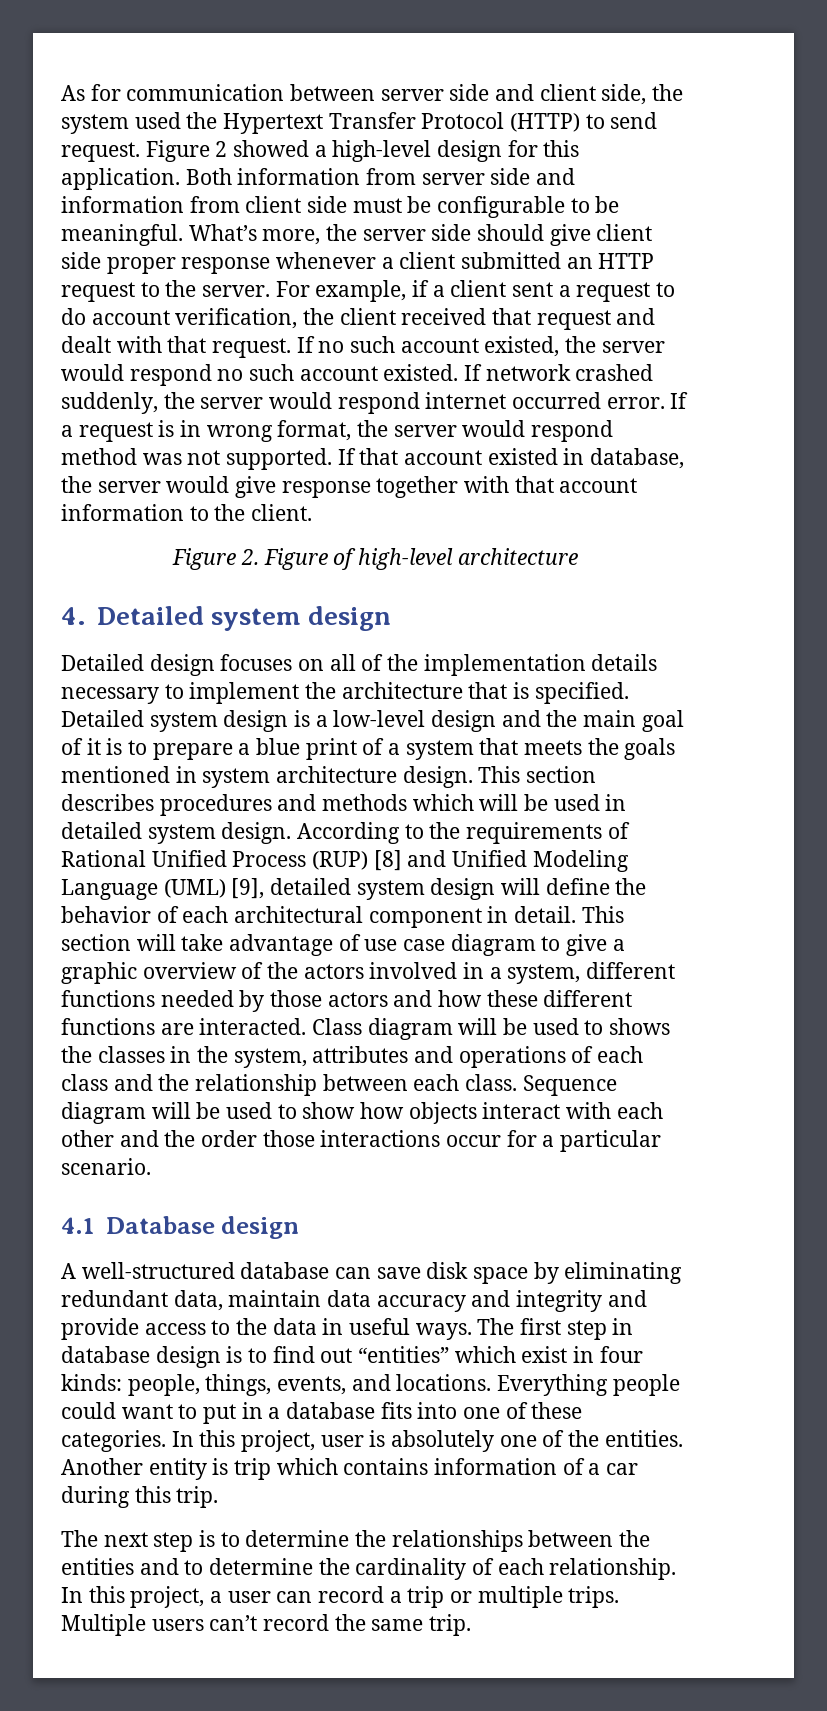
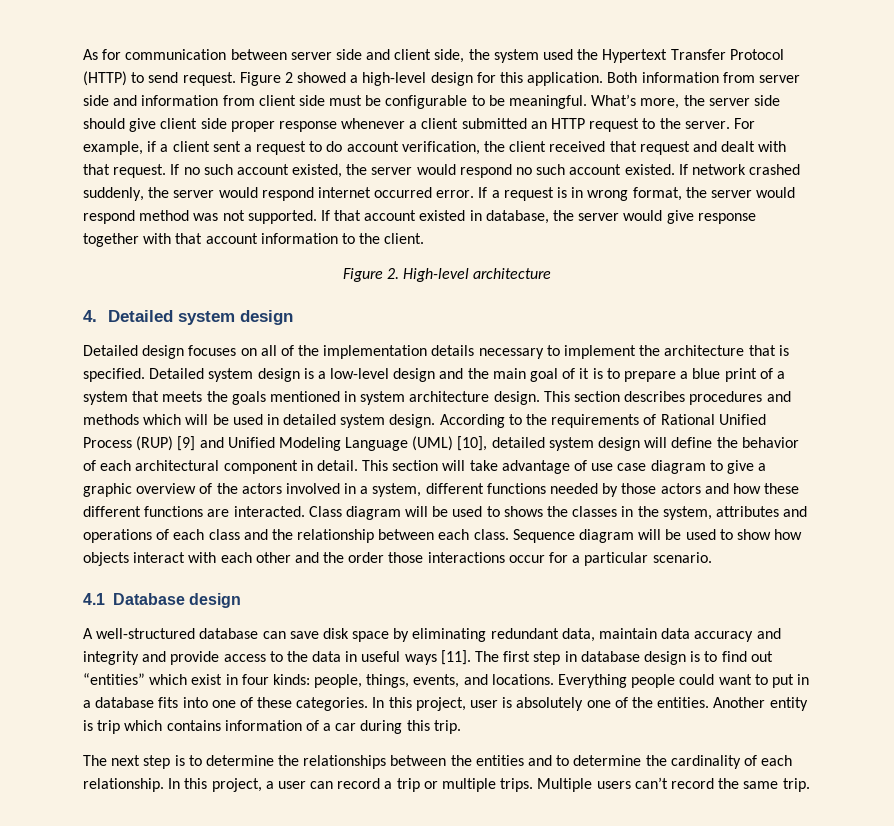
- Figure 2. Figure of high-level architecture
+ Figure 2. High-level architecture
- According to the requirements of Rational Unified Process (RUP) [8] and Unified Modeling Language (UML) [9], detailed system design will define the behavior of each architectural component in detail.
+ According to the requirements of Rational Unified Process (RUP) [9] and Unified Modeling Language (UML) [10], detailed system design will define the behavior of each architectural component in detail.
- A well-structured database can save disk space by eliminating redundant data, maintain data accuracy and integrity and provide access to the data in useful ways.
+ A well-structured database can save disk space by eliminating redundant data, maintain data accuracy and integrity and provide access to the data in useful ways [11].

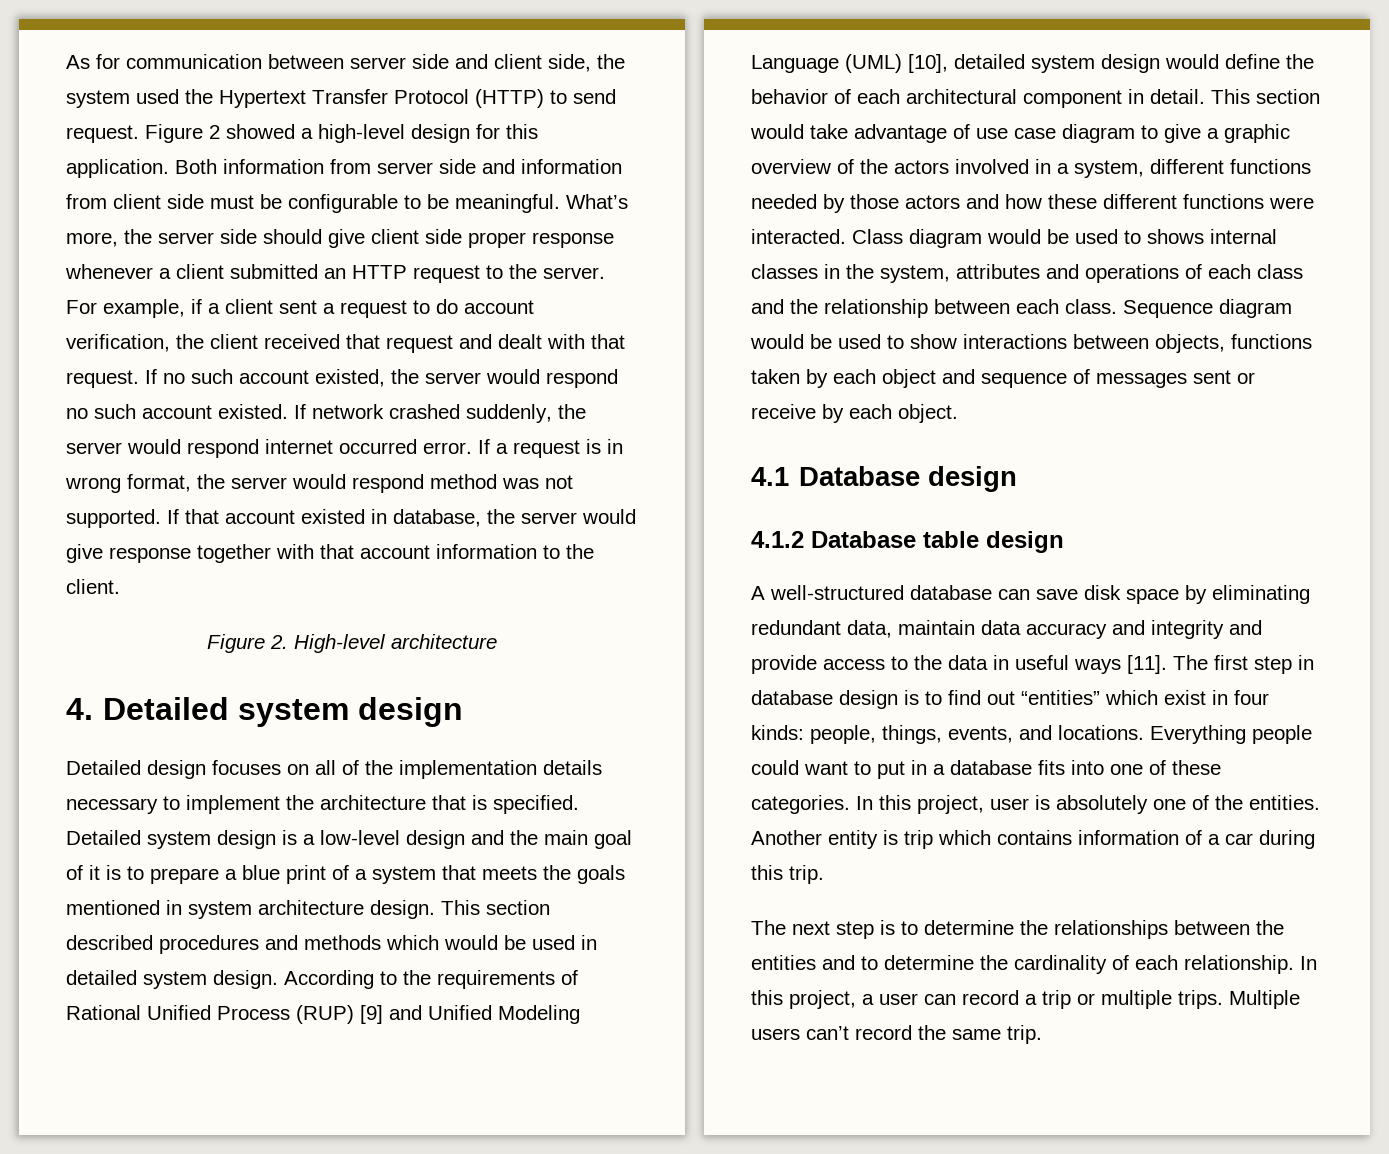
- This section describes procedures and methods which will be used in detailed system design.
+ This section described procedures and methods which would be used in detailed system design.
- According to the requirements of Rational Unified Process (RUP) [9] and Unified Modeling Language (UML) [10], detailed system design will define the behavior of each architectural component in detail.
+ According to the requirements of Rational Unified Process (RUP) [9] and Unified Modeling Language (UML) [10], detailed system design would define the behavior of each architectural component in detail.
- This section will take advantage of use case diagram to give a graphic overview of the actors involved in a system, different functions needed by those actors and how these different functions are interacted.
+ This section would take advantage of use case diagram to give a graphic overview of the actors involved in a system, different functions needed by those actors and how these different functions were interacted.
- Class diagram will be used to shows the classes in the system, attributes and operations of each class and the relationship between each class.
+ Class diagram would be used to shows internal classes in the system, attributes and operations of each class and the relationship between each class.
- Sequence diagram will be used to show how objects interact with each other and the order those interactions occur for a particular scenario.
+ Sequence diagram would be used to show interactions between objects, functions taken by each object and sequence of messages sent or receive by each object.
+ 4.1.2 Database table design

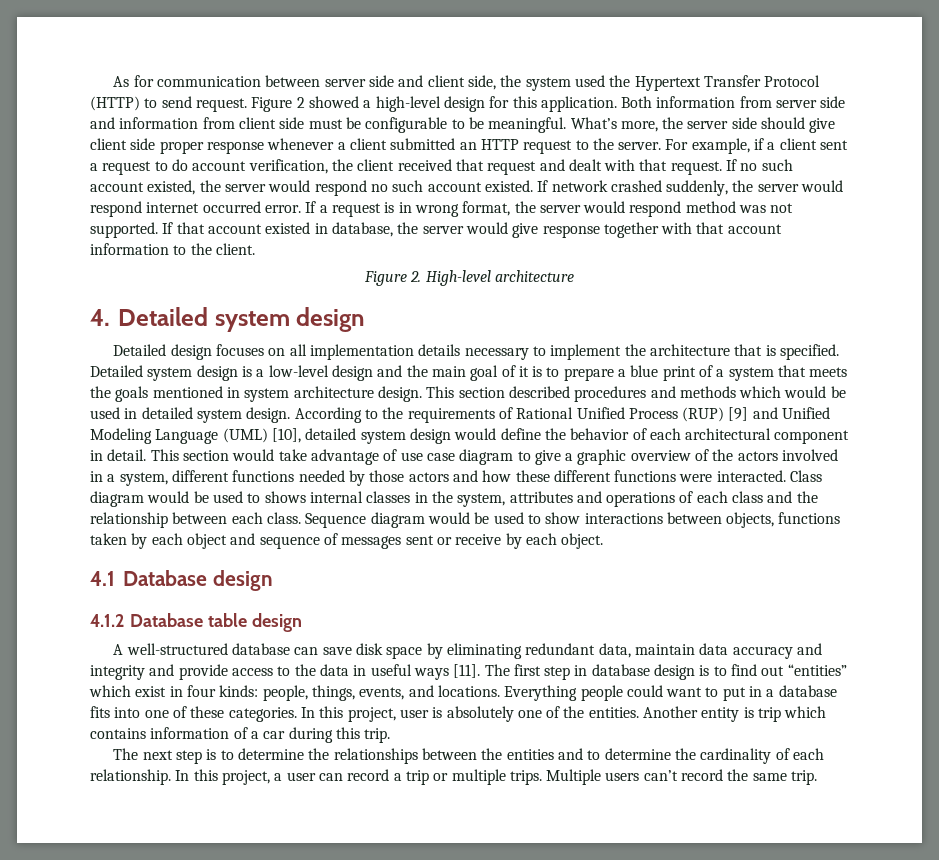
- Detailed design focuses on all of the implementation details necessary to implement the architecture that is specified.
+ Detailed design focuses on all implementation details necessary to implement the architecture that is specified.

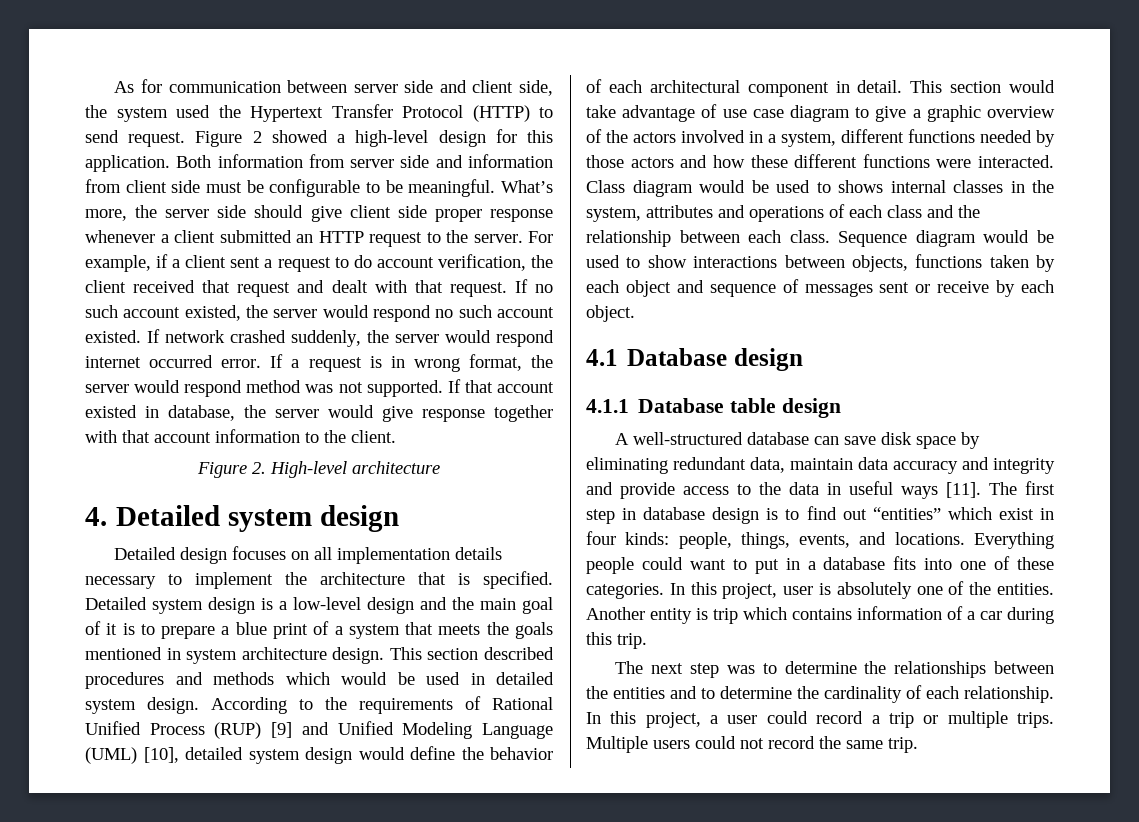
- 4.1.2 Database table design
+ 4.1.1 Database table design
- The next step is to determine the relationships between the entities and to determine the cardinality of each relationship.
+ The next step was to determine the relationships between the entities and to determine the cardinality of each relationship.
- In this project, a user can record a trip or multiple trips.
+ In this project, a user could record a trip or multiple trips.
- Multiple users can’t record the same trip.
+ Multiple users could not record the same trip.

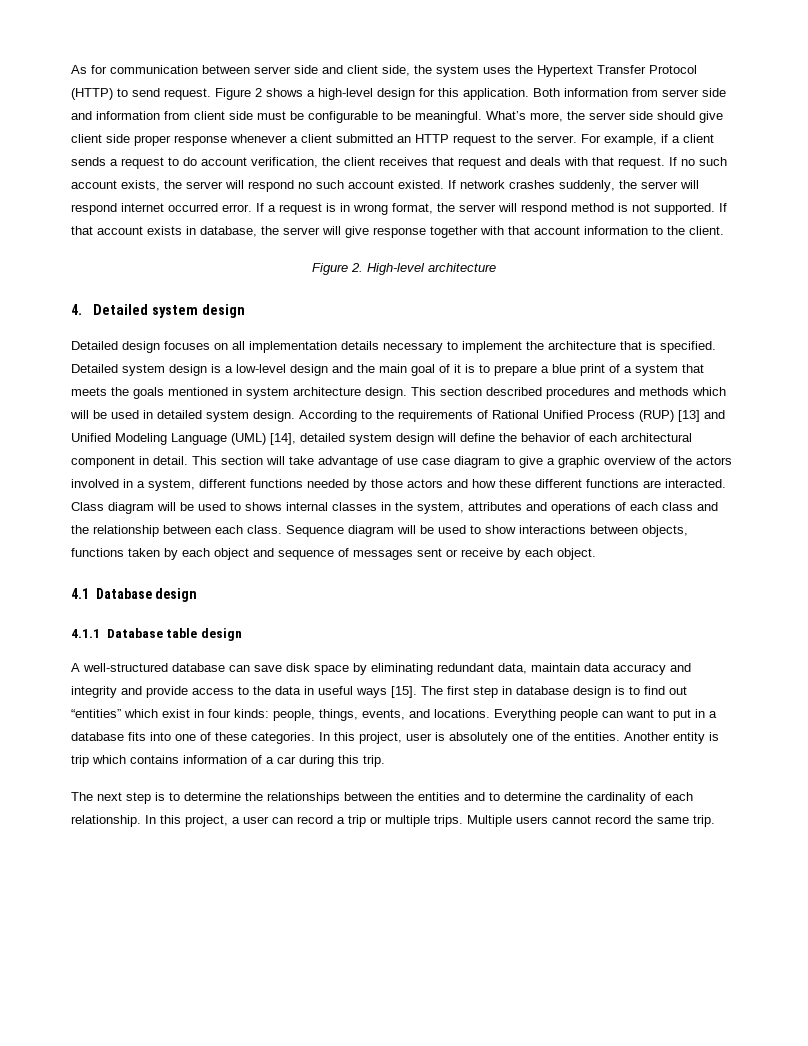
- As for communication between server side and client side, the system used the Hypertext Transfer Protocol (HTTP) to send request.
+ As for communication between server side and client side, the system uses the Hypertext Transfer Protocol (HTTP) to send request.
- Figure 2 showed a high-level design for this application.
+ Figure 2 shows a high-level design for this application.
- For example, if a client sent a request to do account verification, the client received that request and dealt with that request.
+ For example, if a client sends a request to do account verification, the client receives that request and deals with that request.
- If no such account existed, the server would respond no such account existed.
+ If no such account exists, the server will respond no such account existed.
- If network crashed suddenly, the server would respond internet occurred error.
+ If network crashes suddenly, the server will respond internet occurred error.
- If a request is in wrong format, the server would respond method was not supported.
+ If a request is in wrong format, the server will respond method is not supported.
- If that account existed in database, the server would give response together with that account information to the client.
+ If that account exists in database, the server will give response together with that account information to the client.
- This section described procedures and methods which would be used in detailed system design.
+ This section described procedures and methods which will be used in detailed system design.
- According to the requirements of Rational Unified Process (RUP) [9] and Unified Modeling Language (UML) [10], detailed system design would define the behavior of each architectural component in detail.
+ According to the requirements of Rational Unified Process (RUP) [13] and Unified Modeling Language (UML) [14], detailed system design will define the behavior of each architectural component in detail.
- This section would take advantage of use case diagram to give a graphic overview of the actors involved in a system, different functions needed by those actors and how these different functions were interacted.
+ This section will take advantage of use case diagram to give a graphic overview of the actors involved in a system, different functions needed by those actors and how these different functions are interacted.
- Class diagram would be used to shows internal classes in the system, attributes and operations of each class and the relationship between each class.
+ Class diagram will be used to shows internal classes in the system, attributes and operations of each class and the relationship between each class.
- Sequence diagram would be used to show interactions between objects, functions taken by each object and sequence of messages sent or receive by each object.
+ Sequence diagram will be used to show interactions between objects, functions taken by each object and sequence of messages sent or receive by each object.
- A well-structured database can save disk space by eliminating redundant data, maintain data accuracy and integrity and provide access to the data in useful ways [11].
+ A well-structured database can save disk space by eliminating redundant data, maintain data accuracy and integrity and provide access to the data in useful ways [15].
- Everything people could want to put in a database fits into one of these categories.
+ Everything people can want to put in a database fits into one of these categories.
- The next step was to determine the relationships between the entities and to determine the cardinality of each relationship.
+ The next step is to determine the relationships between the entities and to determine the cardinality of each relationship.
- In this project, a user could record a trip or multiple trips.
+ In this project, a user can record a trip or multiple trips.
- Multiple users could not record the same trip.
+ Multiple users cannot record the same trip.

